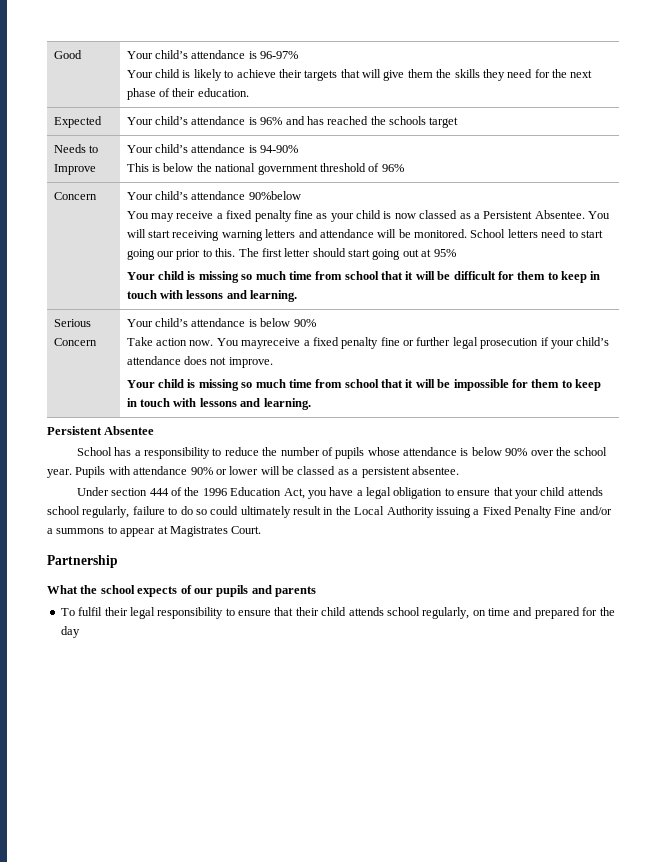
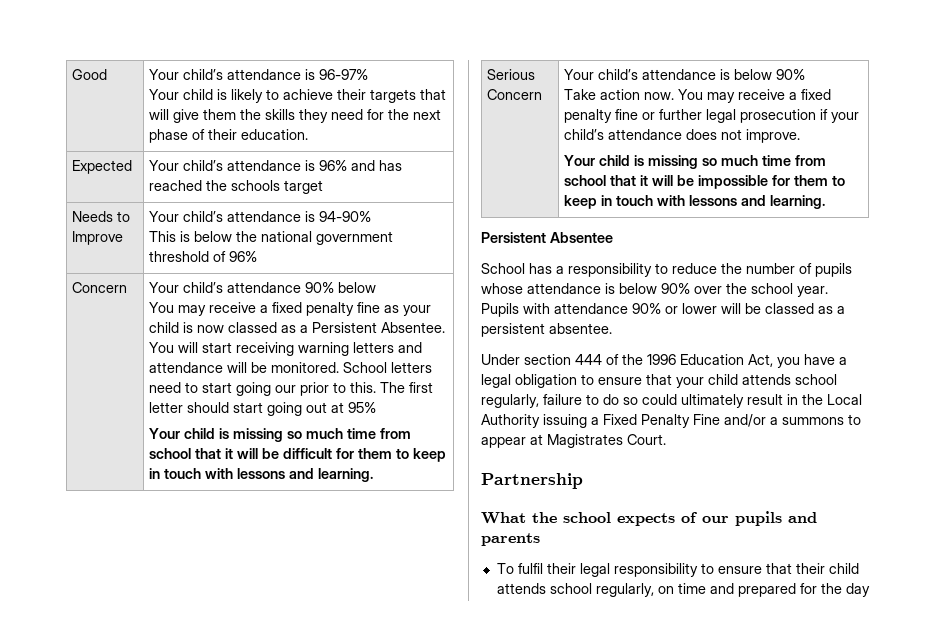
- Your child’s attendance 90%below
+ Your child’s attendance 90% below
- You mayreceive a fixed penalty fine or further legal prosecution if your child’s attendance does not improve.
+ You may receive a fixed penalty fine or further legal prosecution if your child’s attendance does not improve.

